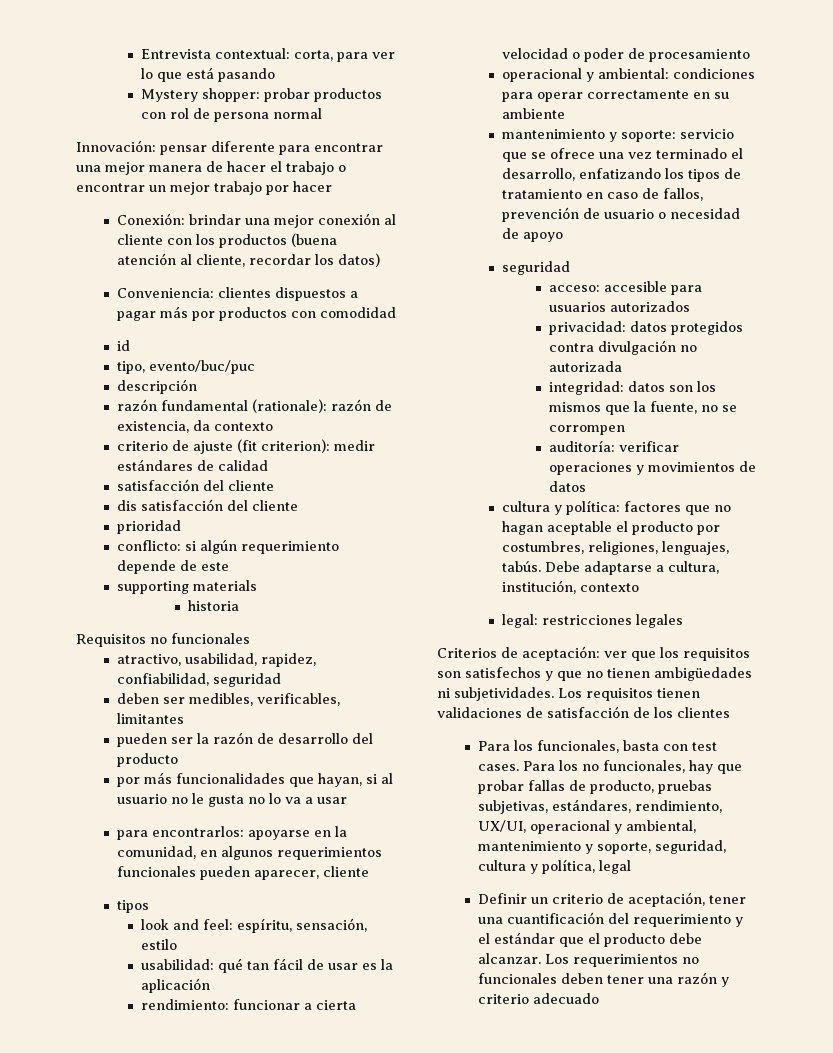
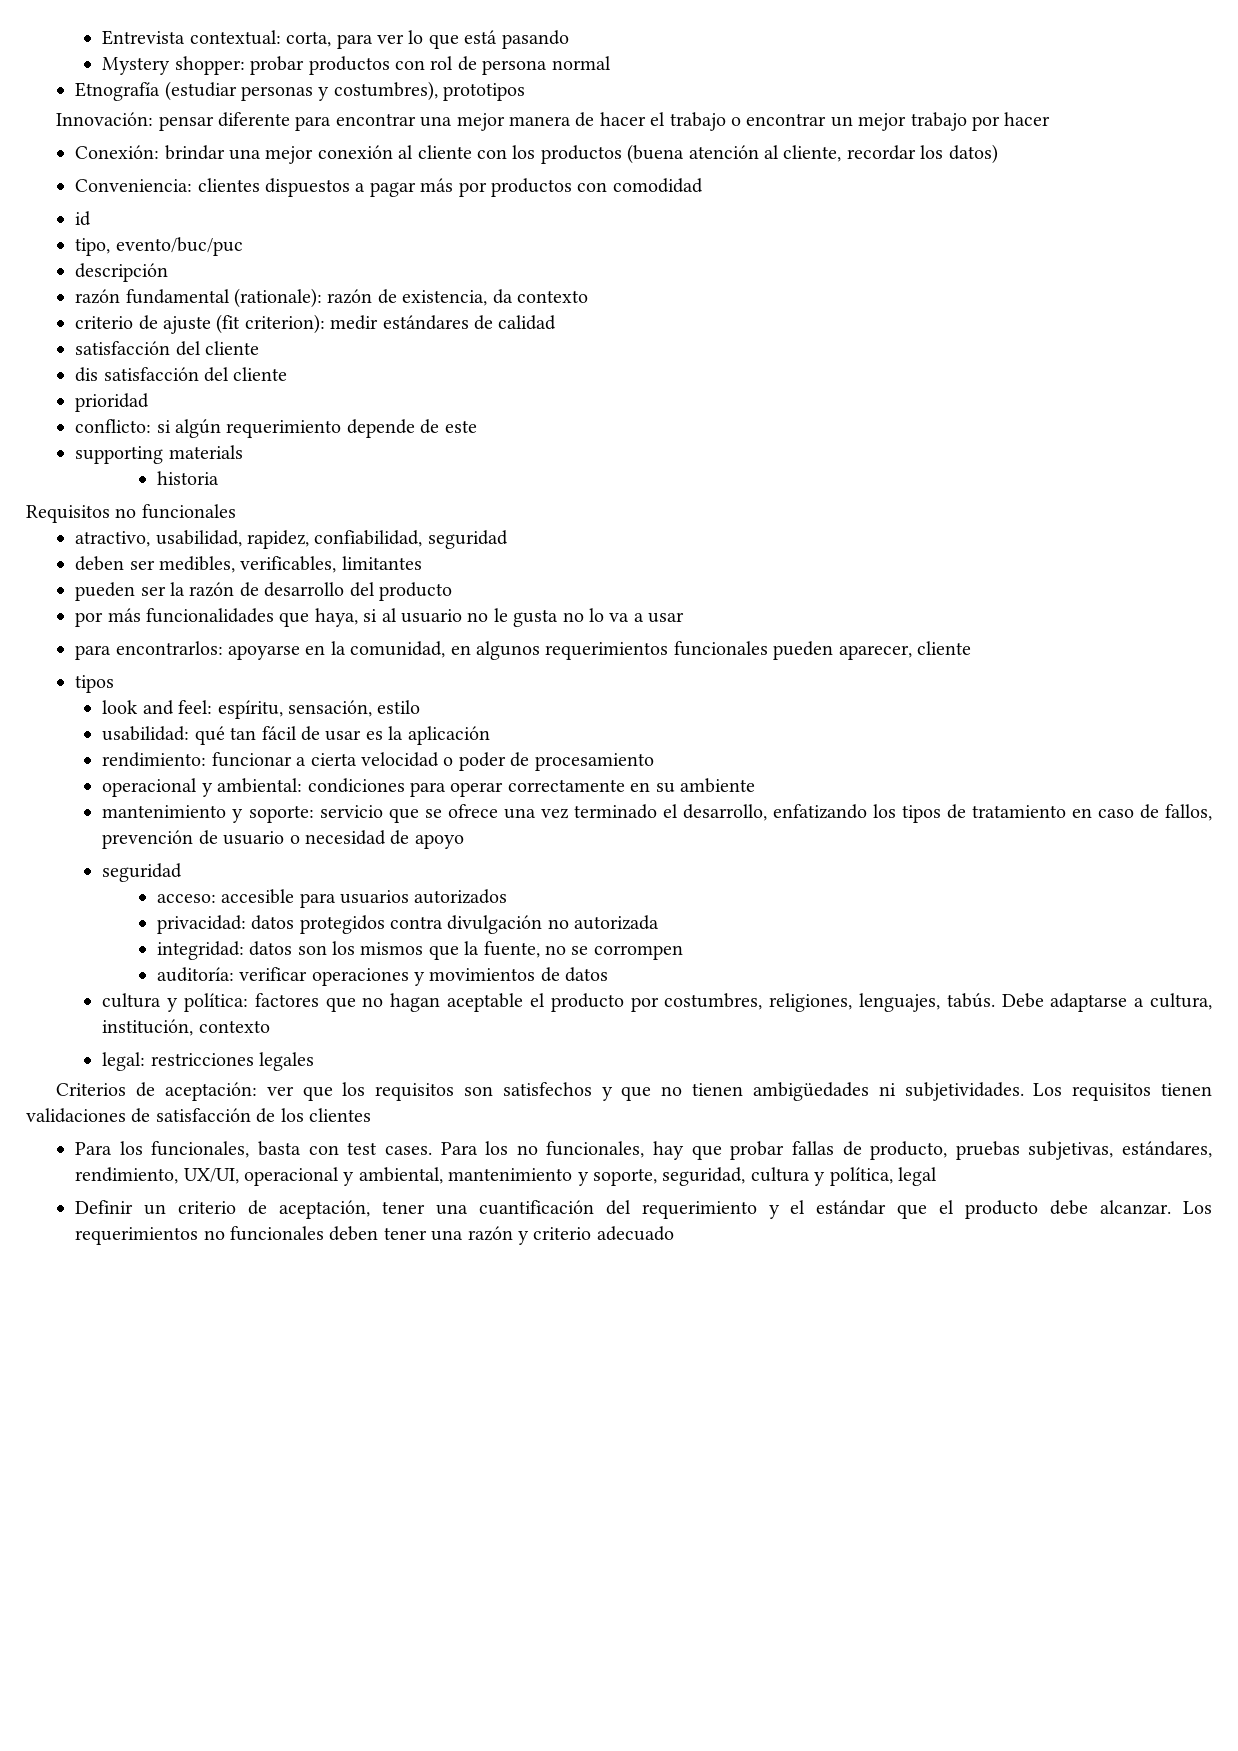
+ Etnografía (estudiar personas y costumbres), prototipos
- por más funcionalidades que hayan, si al usuario no le gusta no lo va a usar
+ por más funcionalidades que haya, si al usuario no le gusta no lo va a usar

